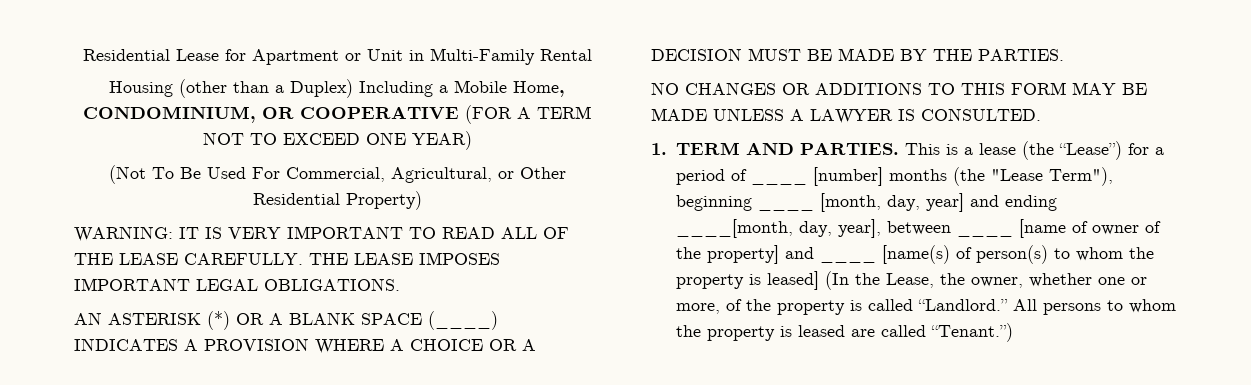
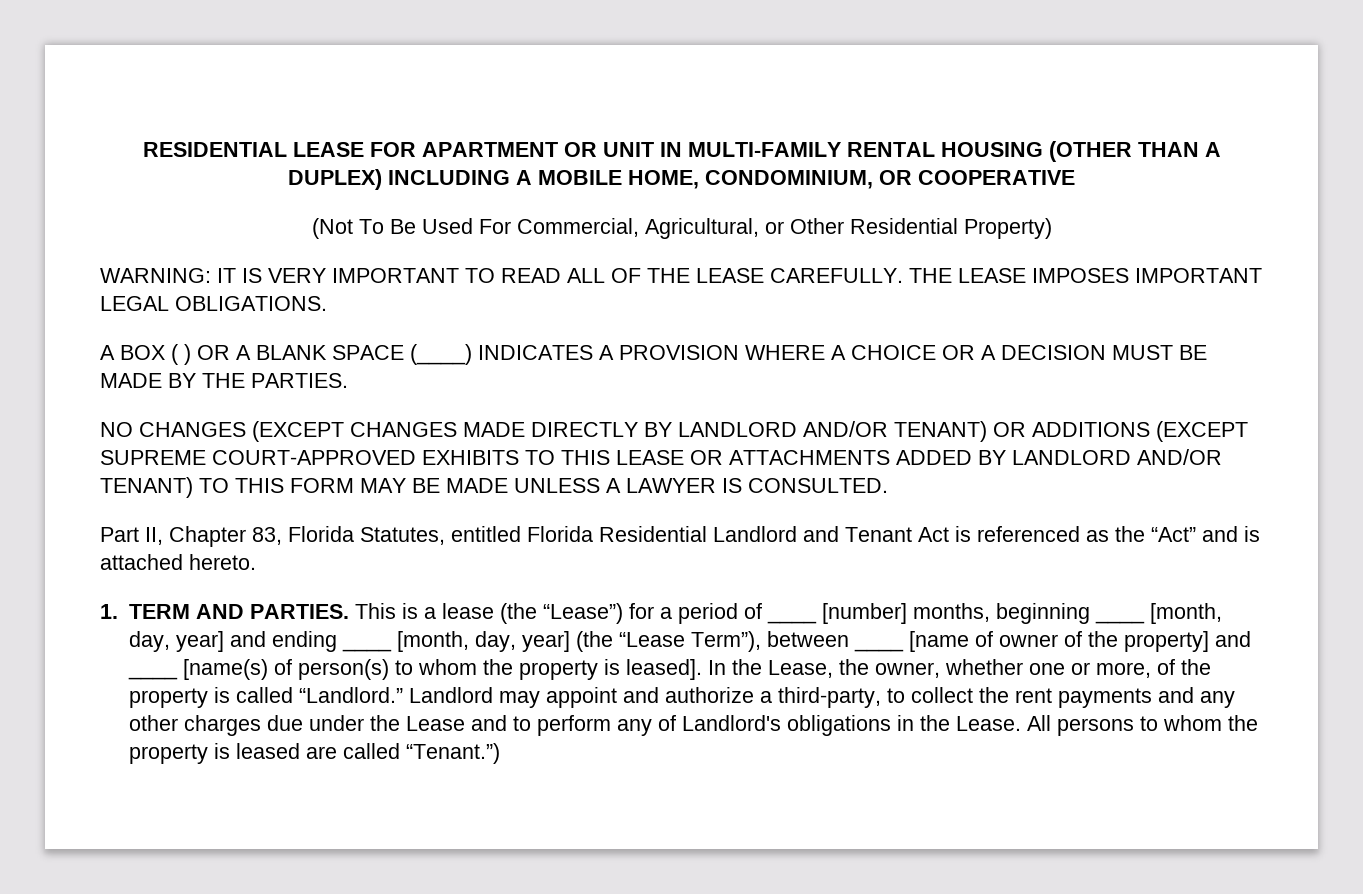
- Residential Lease for Apartment or Unit in Multi-Family Rental
- Housing (other than a Duplex) Including a Mobile Home, CONDOMINIUM, OR COOPERATIVE (FOR A TERM NOT TO EXCEED ONE YEAR)
+ RESIDENTIAL LEASE FOR APARTMENT OR UNIT IN MULTI-FAMILY RENTAL HOUSING (OTHER THAN A DUPLEX) INCLUDING A MOBILE HOME, CONDOMINIUM, OR COOPERATIVE
- AN ASTERISK (*) OR A BLANK SPACE (____) INDICATES A PROVISION WHERE A CHOICE OR A DECISION MUST BE MADE BY THE PARTIES.
+ A BOX ( ) OR A BLANK SPACE (____) INDICATES A PROVISION WHERE A CHOICE OR A DECISION MUST BE MADE BY THE PARTIES.
- NO CHANGES OR ADDITIONS TO THIS FORM MAY BE MADE UNLESS A LAWYER IS CONSULTED.
+ NO CHANGES (EXCEPT CHANGES MADE DIRECTLY BY LANDLORD AND/OR TENANT) OR ADDITIONS (EXCEPT SUPREME COURT-APPROVED EXHIBITS TO THIS LEASE OR ATTACHMENTS ADDED BY LANDLORD AND/OR TENANT) TO THIS FORM MAY BE MADE UNLESS A LAWYER IS CONSULTED.
+ Part II, Chapter 83, Florida Statutes, entitled Florida Residential Landlord and Tenant Act is referenced as the “Act” and is attached hereto.
- This is a lease (the “Lease”) for a period of ____ [number] months (the "Lease Term"), beginning ____ [month, day, year] and ending ____[month, day, year], between ____ [name of owner of the property] and ____ [name(s) of person(s) to whom the property is leased] (In the Lease, the owner, whether one or more, of the property is called “Landlord.”
+ This is a lease (the “Lease”) for a period of ____ [number] months, beginning ____ [month, day, year] and ending ____ [month, day, year] (the “Lease Term”), between ____ [name of owner of the property] and ____ [name(s) of person(s) to whom the property is leased]. In the Lease, the owner, whether one or more, of the property is called “Landlord.”
+ Landlord may appoint and authorize a third-party, to collect the rent payments and any other charges due under the Lease and to perform any of Landlord's obligations in the Lease.

